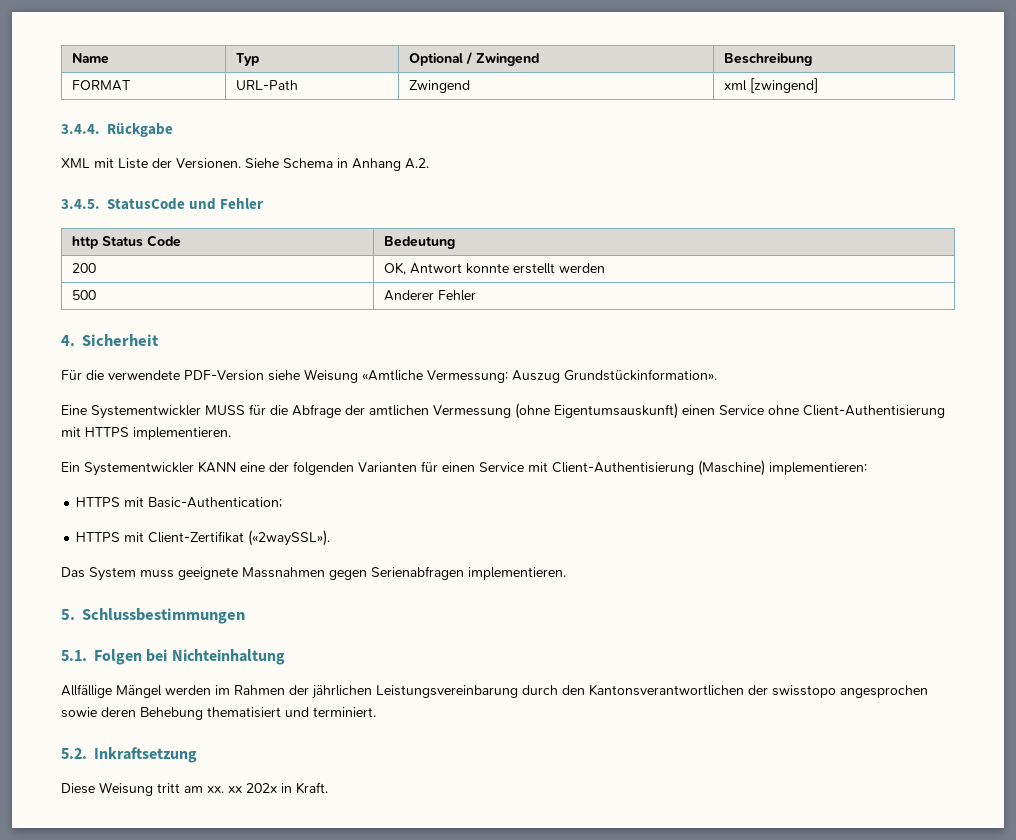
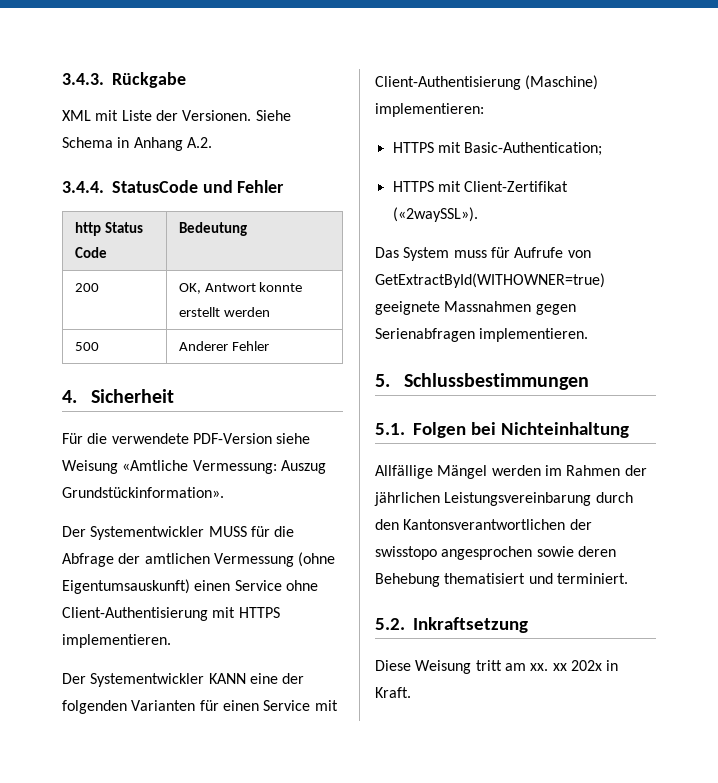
- Name | Typ | Optional / Zwingend | Beschreibung
- FORMAT | URL-Path | Zwingend | xml [zwingend]
- 3.4.4. Rückgabe
+ 3.4.3. Rückgabe
- 3.4.5. StatusCode und Fehler
+ 3.4.4. StatusCode und Fehler
- Eine Systementwickler MUSS für die Abfrage der amtlichen Vermessung (ohne Eigentumsauskunft) einen Service ohne Client-Authentisierung mit HTTPS implementieren.
+ Der Systementwickler MUSS für die Abfrage der amtlichen Vermessung (ohne Eigentumsauskunft) einen Service ohne Client-Authentisierung mit HTTPS implementieren.
- Ein Systementwickler KANN eine der folgenden Varianten für einen Service mit Client-Authentisierung (Maschine) implementieren:
+ Der Systementwickler KANN eine der folgenden Varianten für einen Service mit Client-Authentisierung (Maschine) implementieren:
- Das System muss geeignete Massnahmen gegen Serienabfragen implementieren.
+ Das System muss für Aufrufe von GetExtractById(WITHOWNER=true) geeignete Massnahmen gegen Serienabfragen implementieren.

